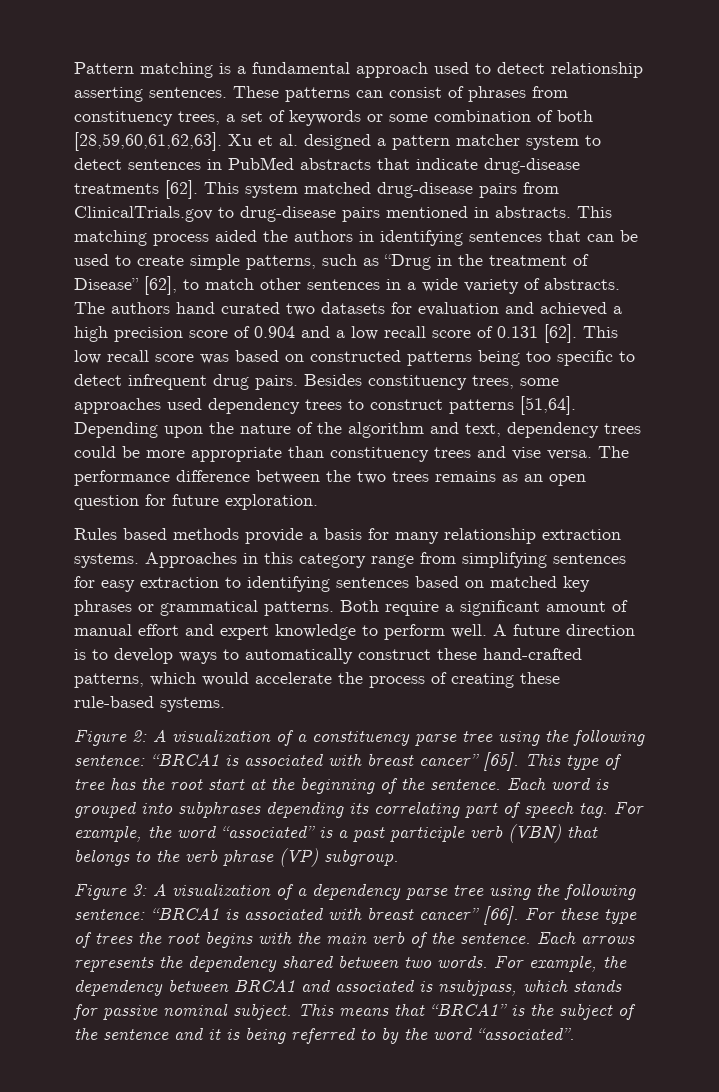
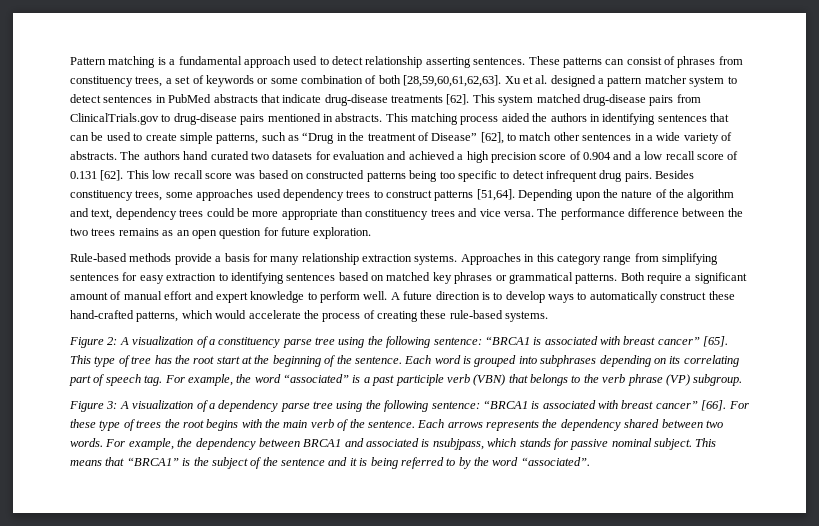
- Depending upon the nature of the algorithm and text, dependency trees could be more appropriate than constituency trees and vise versa.
+ Depending upon the nature of the algorithm and text, dependency trees could be more appropriate than constituency trees and vice versa.
- Rules based methods provide a basis for many relationship extraction systems.
+ Rule-based methods provide a basis for many relationship extraction systems.
- Each word is grouped into subphrases depending its correlating part of speech tag.
+ Each word is grouped into subphrases depending on its correlating part of speech tag.

